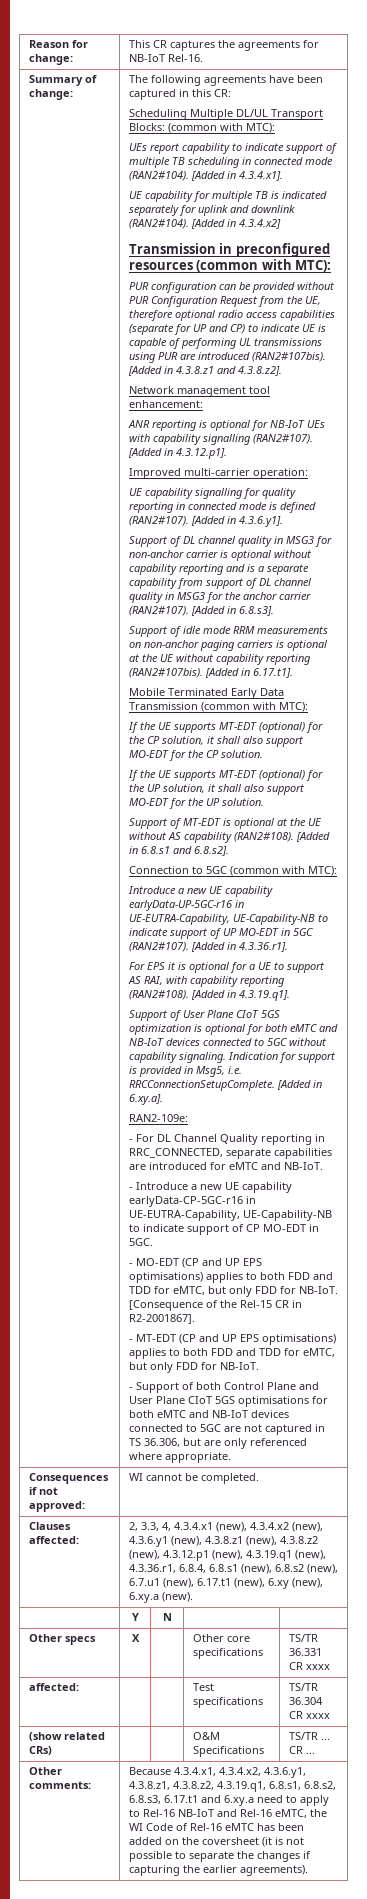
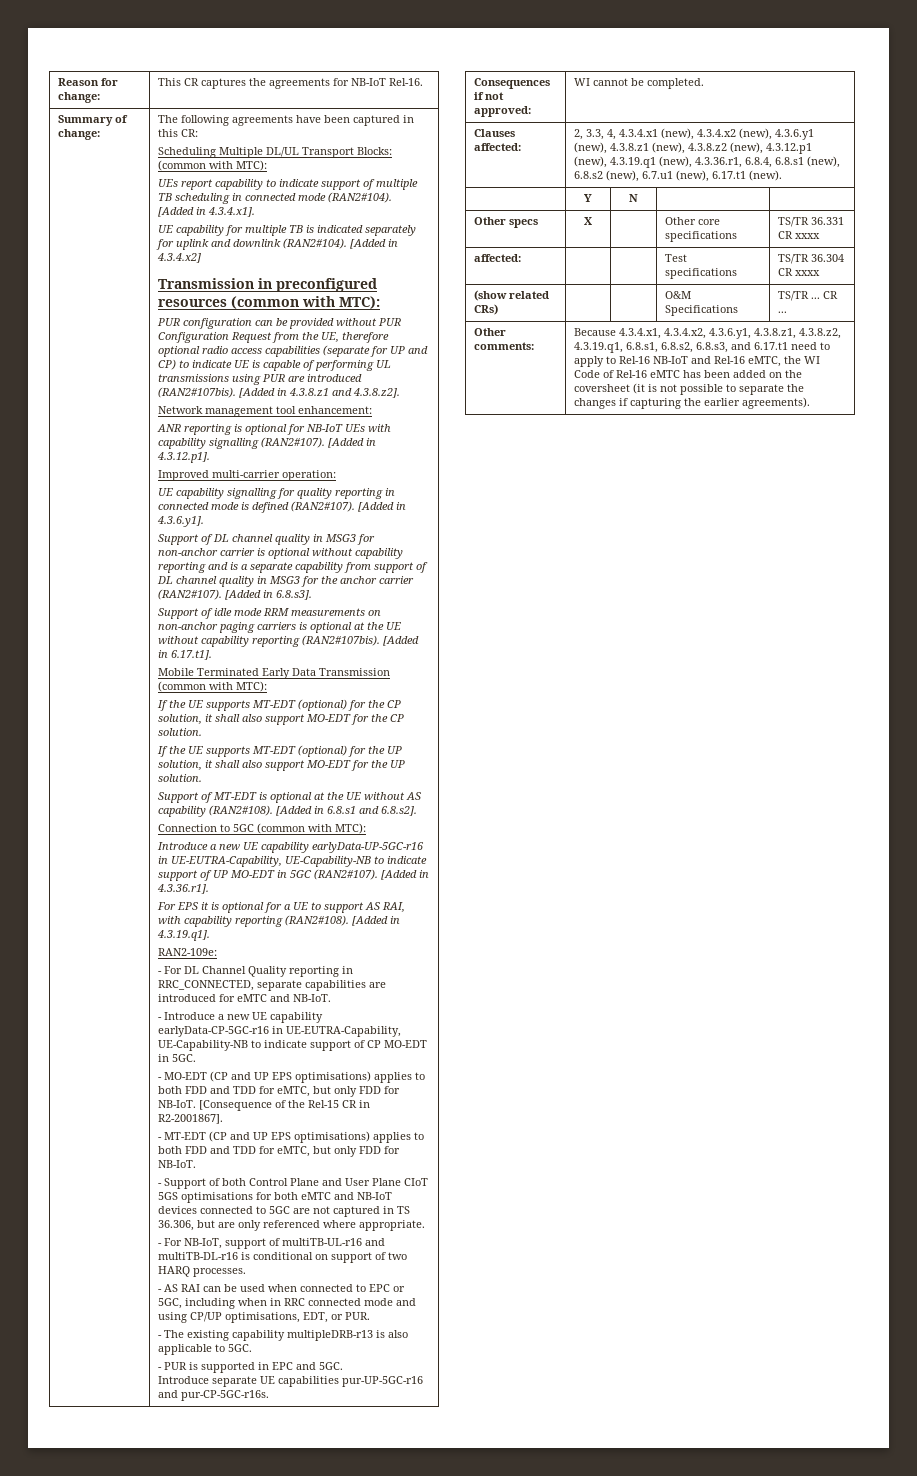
- Support of User Plane CIoT 5GS optimization is optional for both eMTC and NB-IoT devices connected to 5GC without capability signaling. Indication for support is provided in Msg5, i.e. RRCConnectionSetupComplete. [Added in 6.xy.a].
+ - For NB-IoT, support of multiTB-UL-r16 and multiTB-DL-r16 is conditional on support of two HARQ processes.
+ - AS RAI can be used when connected to EPC or 5GC, including when in RRC connected mode and using CP/UP optimisations, EDT, or PUR.
+ - The existing capability multipleDRB-r13 is also applicable to 5GC.
+ - PUR is supported in EPC and 5GC.
+ Introduce separate UE capabilities pur-UP-5GC-r16 and pur-CP-5GC-r16s.
- Clauses affected: | 2, 3.3, 4, 4.3.4.x1 (new), 4.3.4.x2 (new), 4.3.6.y1 (new), 4.3.8.z1 (new), 4.3.8.z2 (new), 4.3.12.p1 (new), 4.3.19.q1 (new), 4.3.36.r1, 6.8.4, 6.8.s1 (new), 6.8.s2 (new), 6.7.u1 (new), 6.17.t1 (new), 6.xy (new), 6.xy.a (new).
+ Clauses affected: | 2, 3.3, 4, 4.3.4.x1 (new), 4.3.4.x2 (new), 4.3.6.y1 (new), 4.3.8.z1 (new), 4.3.8.z2 (new), 4.3.12.p1 (new), 4.3.19.q1 (new), 4.3.36.r1, 6.8.4, 6.8.s1 (new), 6.8.s2 (new), 6.7.u1 (new), 6.17.t1 (new).
- Because 4.3.4.x1, 4.3.4.x2, 4.3.6.y1, 4.3.8.z1, 4.3.8.z2, 4.3.19.q1, 6.8.s1, 6.8.s2, 6.8.s3, 6.17.t1 and 6.xy.a need to apply to Rel-16 NB-IoT and Rel-16 eMTC, the WI Code of Rel-16 eMTC has been added on the coversheet (it is not possible to separate the changes if capturing the earlier agreements).
+ Because 4.3.4.x1, 4.3.4.x2, 4.3.6.y1, 4.3.8.z1, 4.3.8.z2, 4.3.19.q1, 6.8.s1, 6.8.s2, 6.8.s3, and 6.17.t1 need to apply to Rel-16 NB-IoT and Rel-16 eMTC, the WI Code of Rel-16 eMTC has been added on the coversheet (it is not possible to separate the changes if capturing the earlier agreements).

